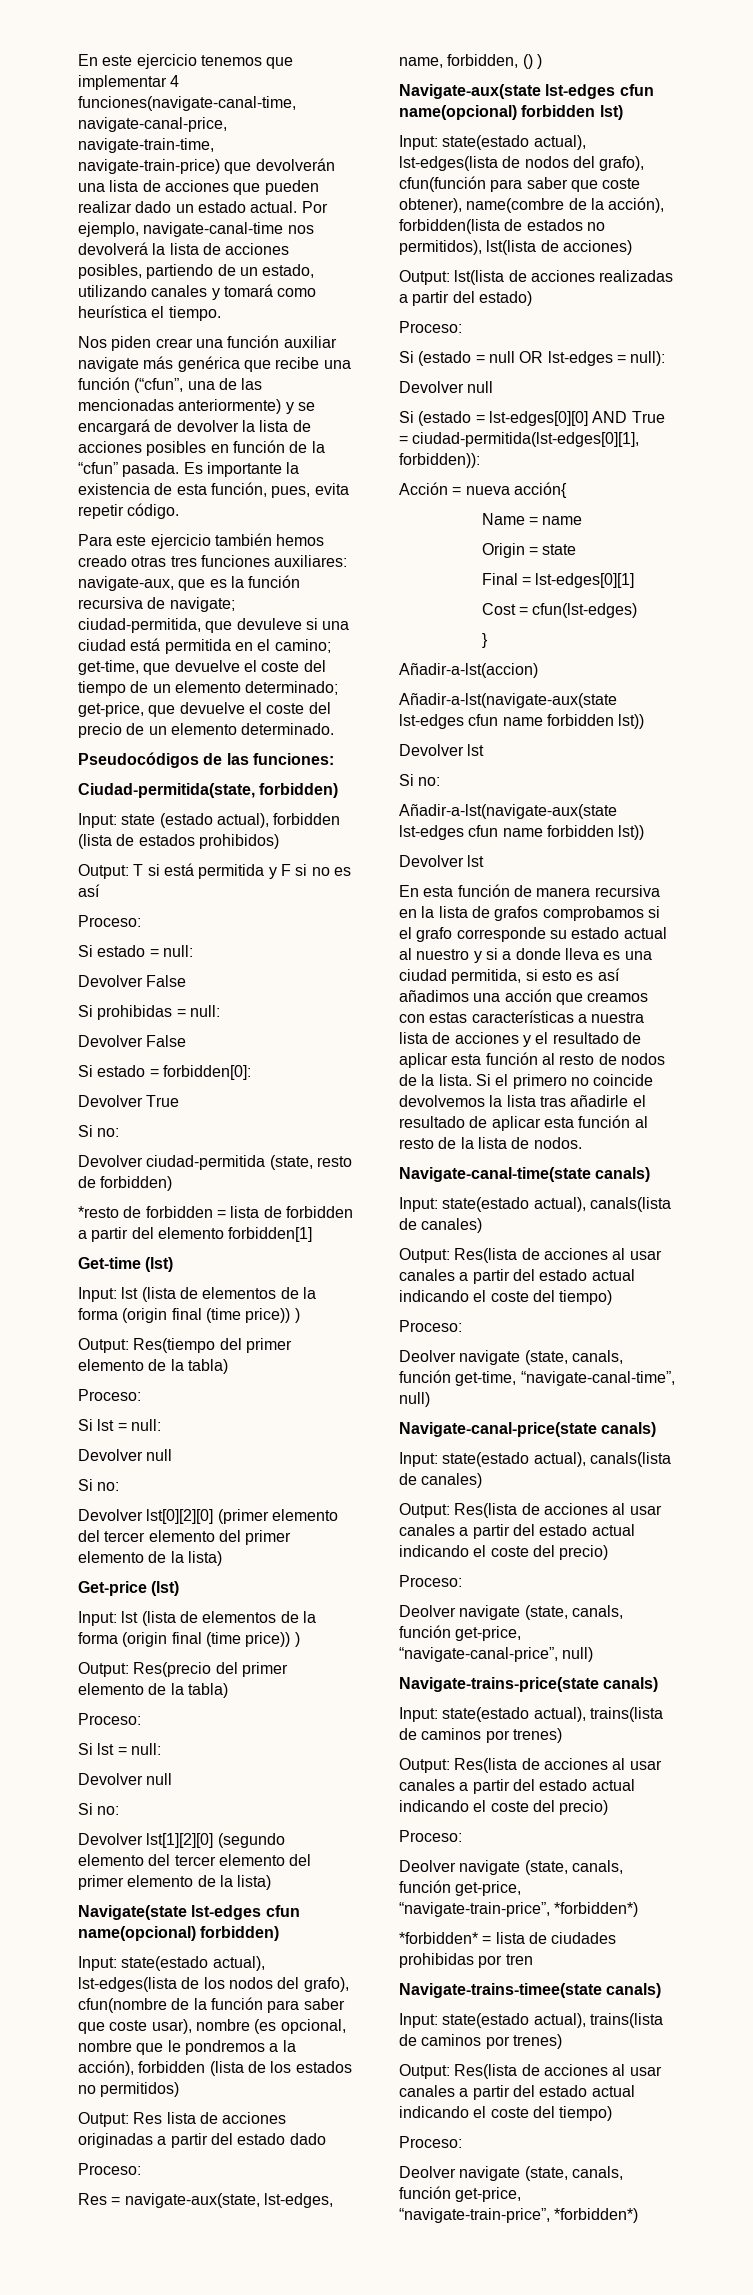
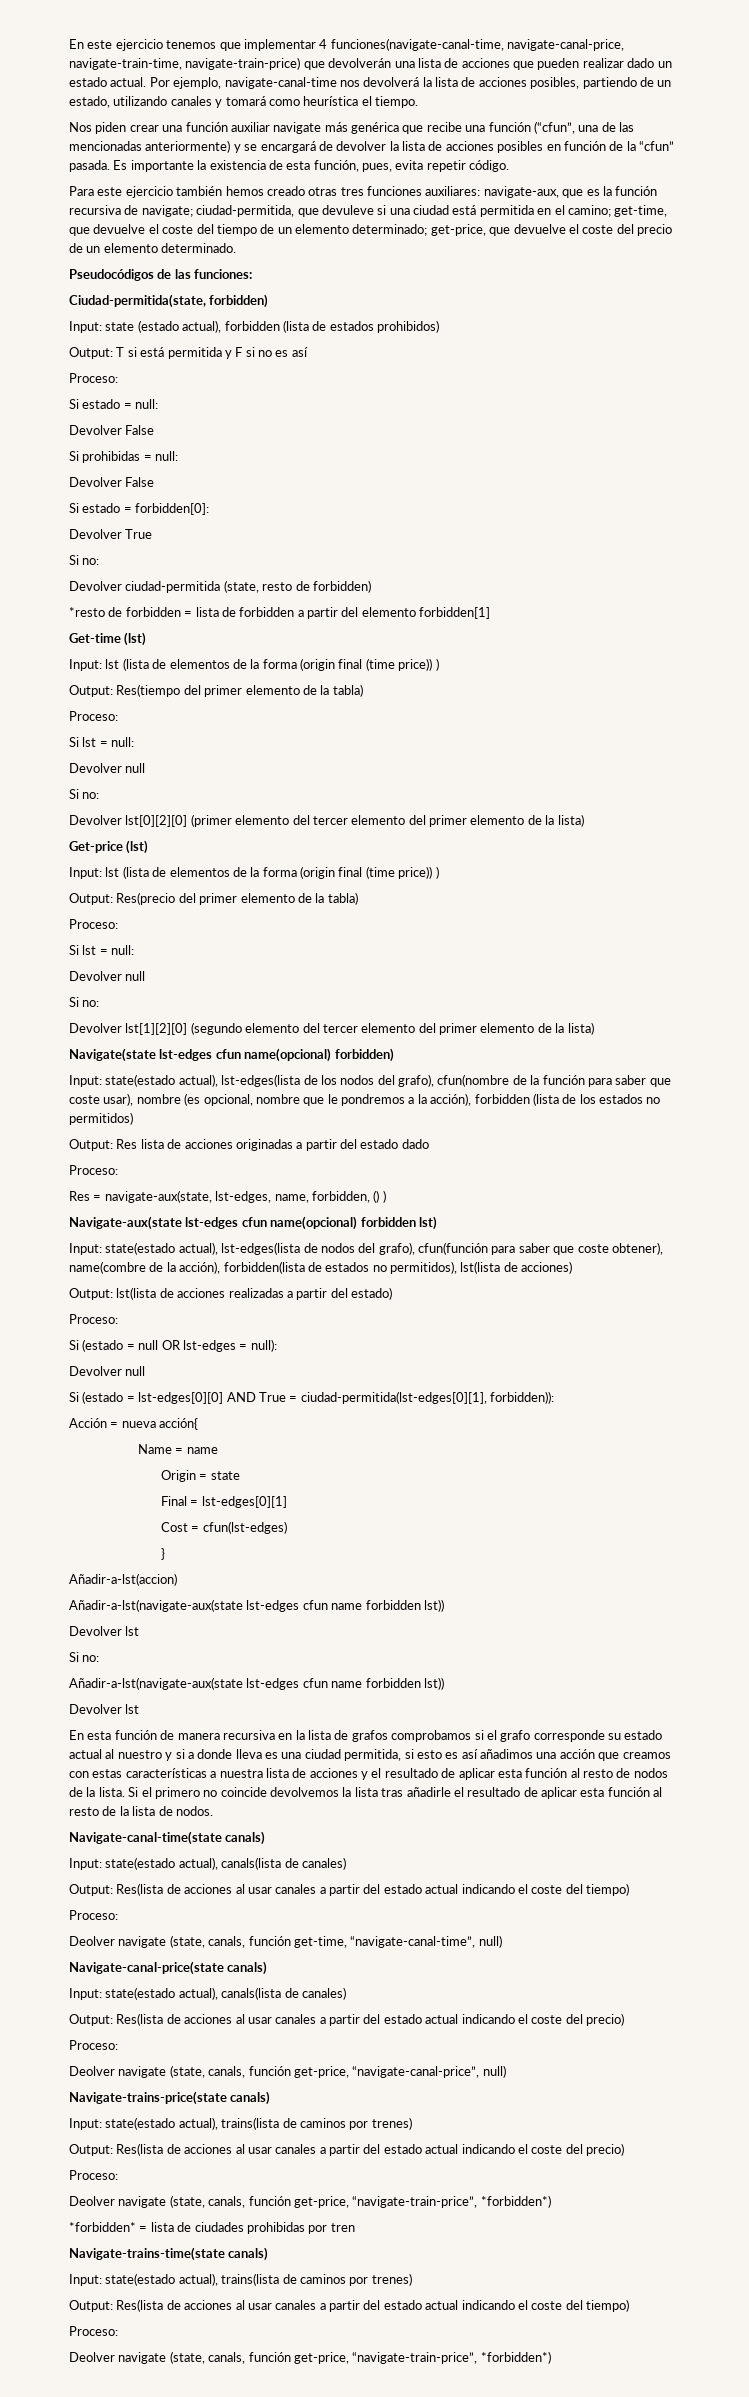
- Navigate-trains-timee(state canals)
+ Navigate-trains-time(state canals)

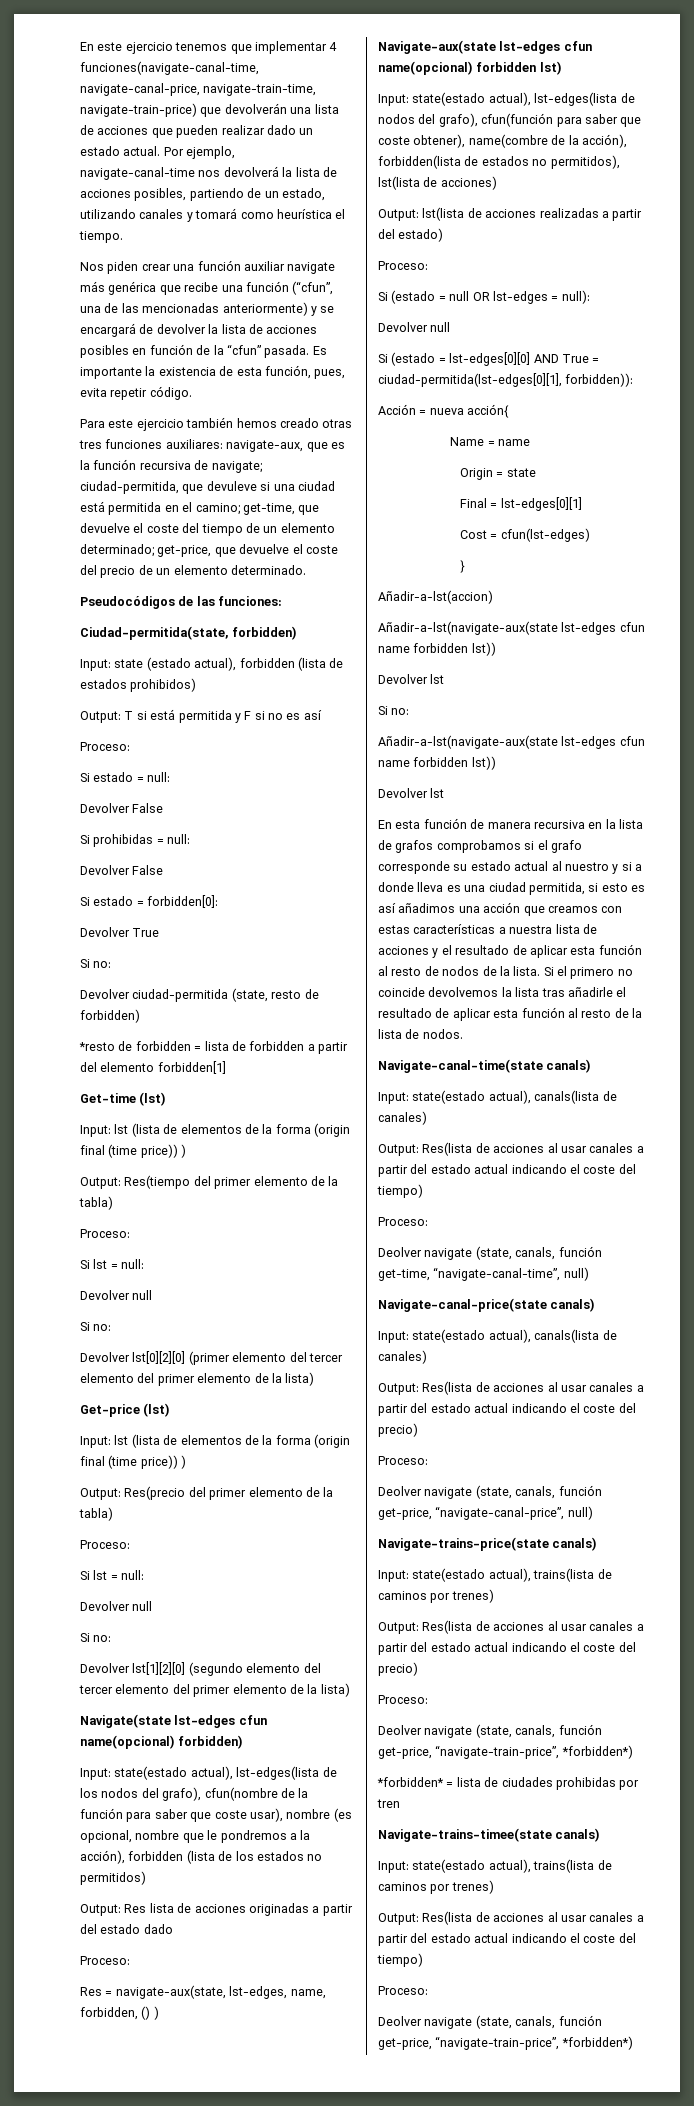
- Navigate-trains-time(state canals)
+ Navigate-trains-timee(state canals)

